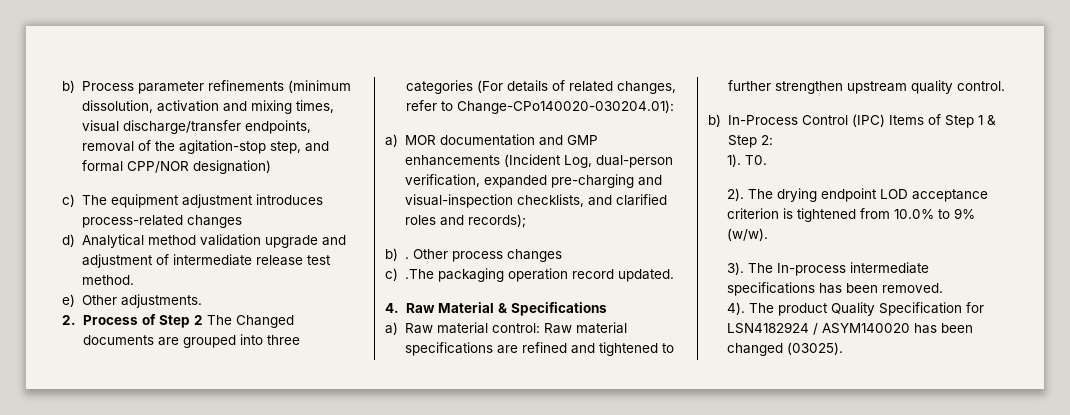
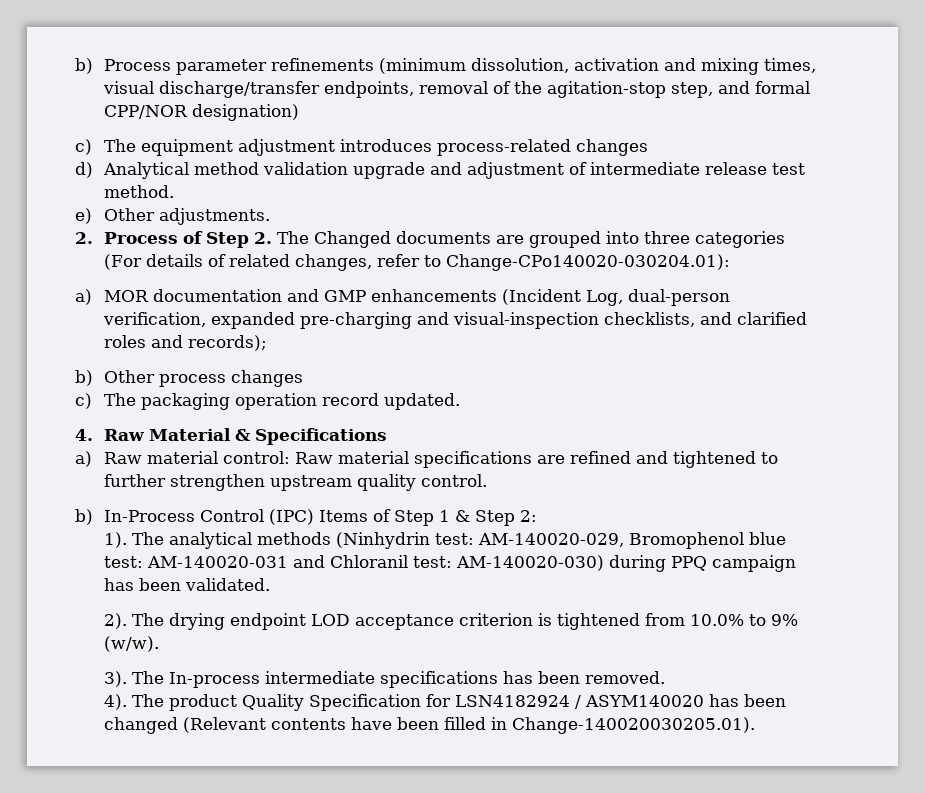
- 2. Process of Step 2 The Changed documents are grouped into three categories (For details of related changes, refer to Change-CPo140020-030204.01):
+ 2. Process of Step 2. The Changed documents are grouped into three categories (For details of related changes, refer to Change-CPo140020-030204.01):
- b) . Other process changes
+ b) Other process changes
- c) .The packaging operation record updated.
+ c) The packaging operation record updated.
- T0.
+ The analytical methods (Ninhydrin test: AM-140020-029, Bromophenol blue test: AM-140020-031 and Chloranil test: AM-140020-030) during PPQ campaign has been validated.
- The product Quality Specification for LSN4182924 / ASYM140020 has been changed (03025).
+ The product Quality Specification for LSN4182924 / ASYM140020 has been changed (Relevant contents have been filled in Change-140020030205.01).

